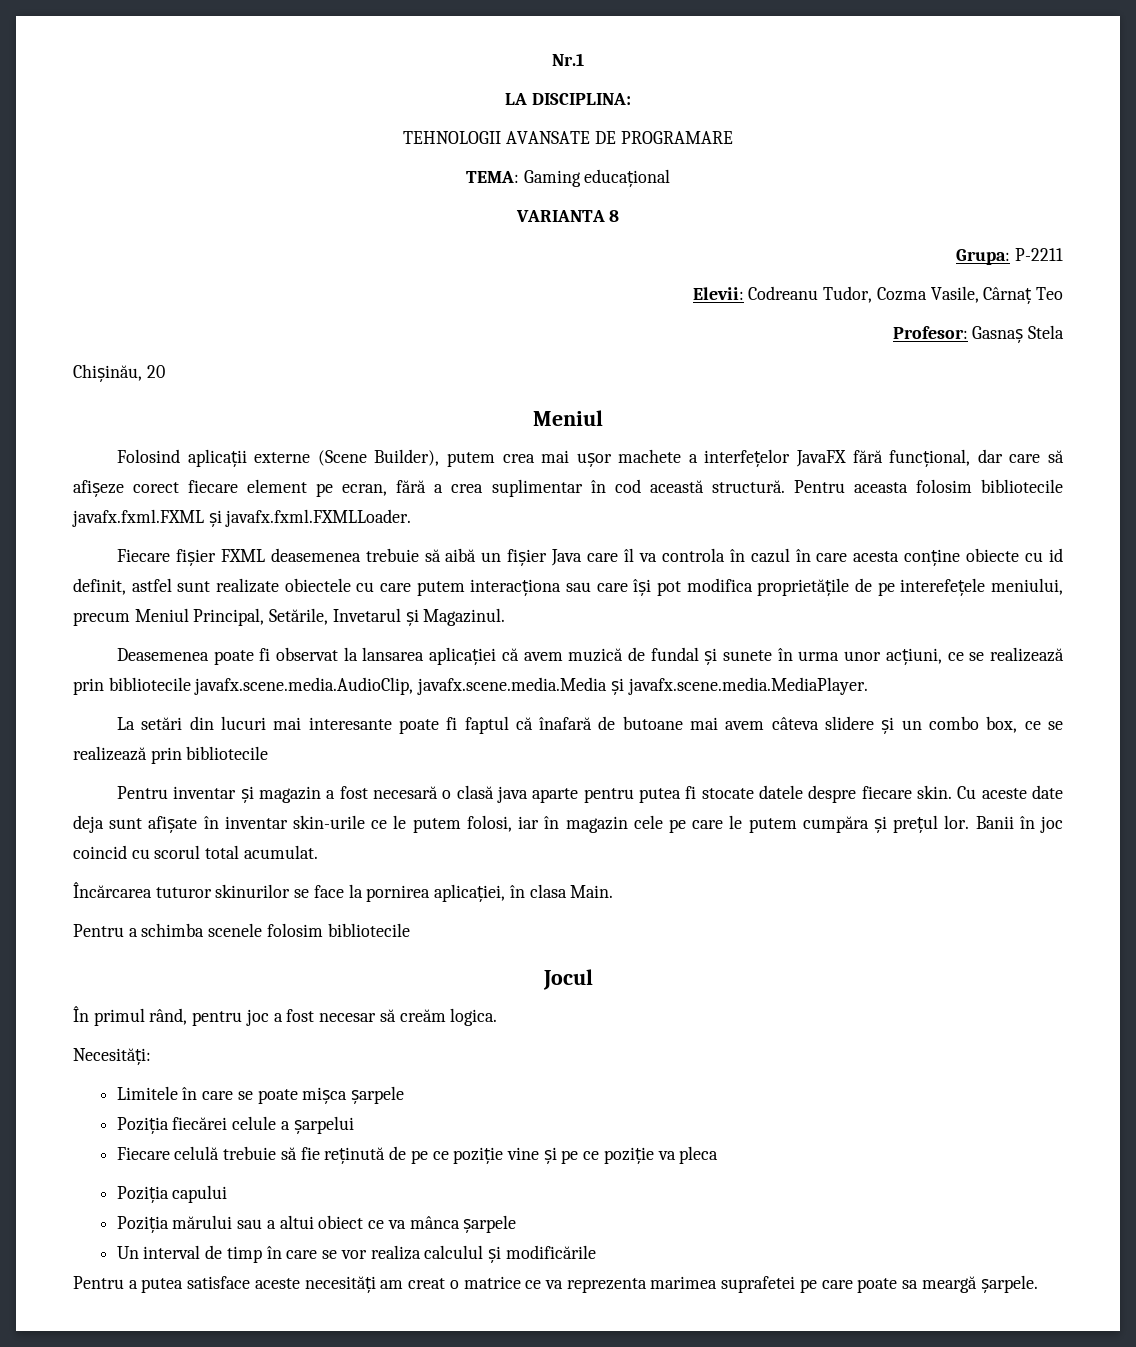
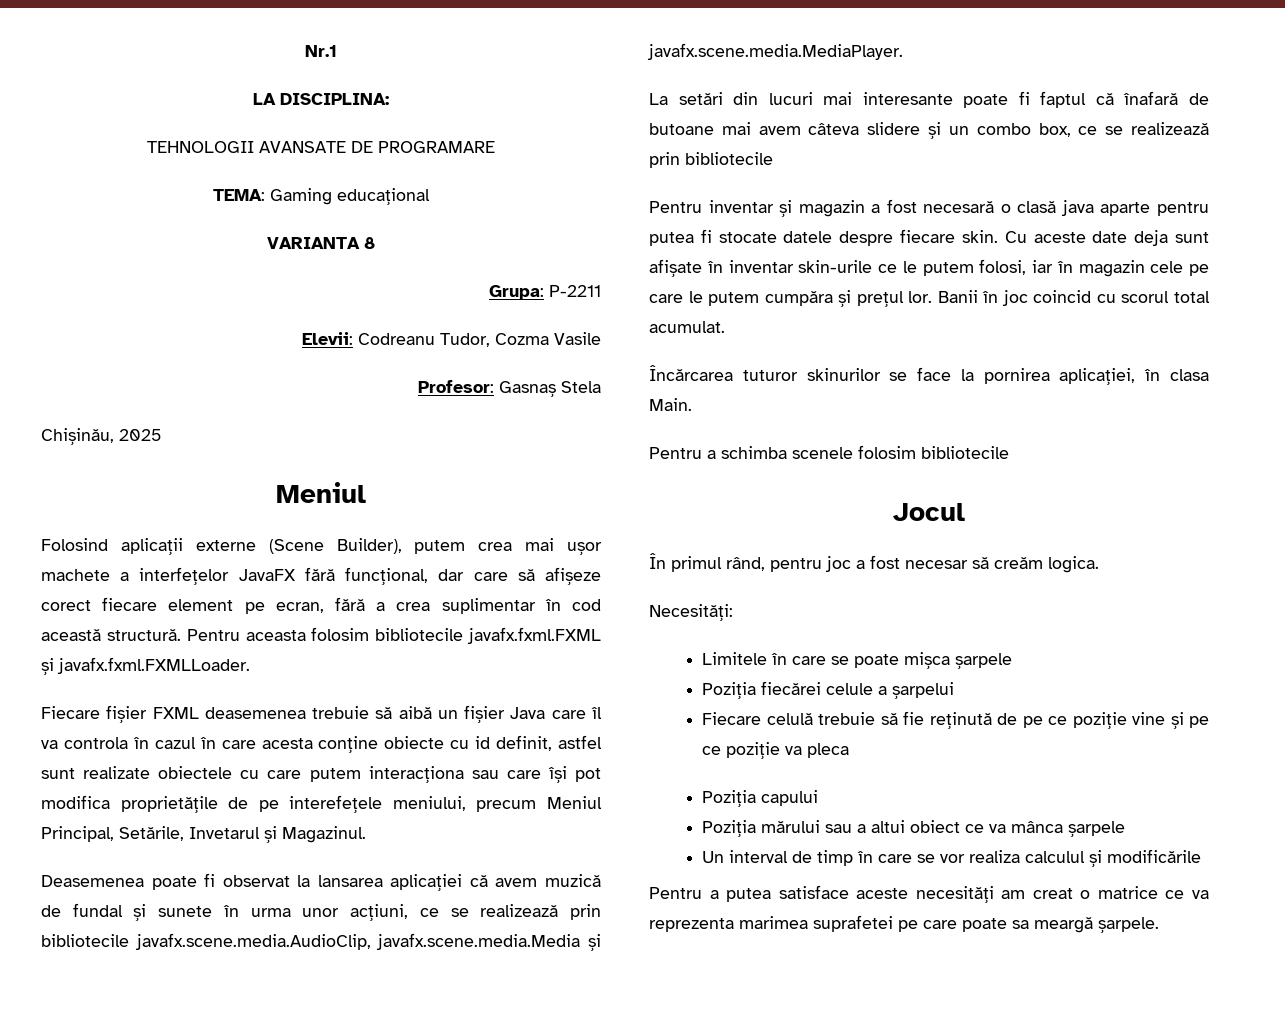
- Elevii: Codreanu Tudor, Cozma Vasile, Cârnaț Teo
+ Elevii: Codreanu Tudor, Cozma Vasile
- Chișinău, 20
+ Chișinău, 2025

